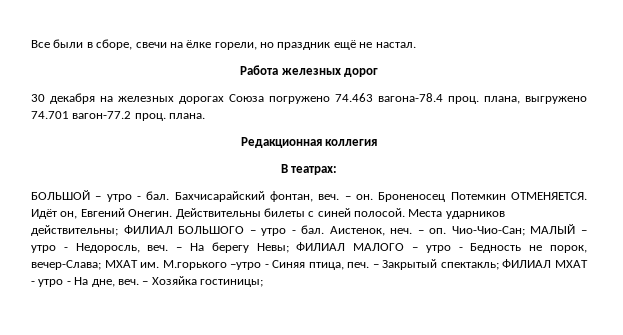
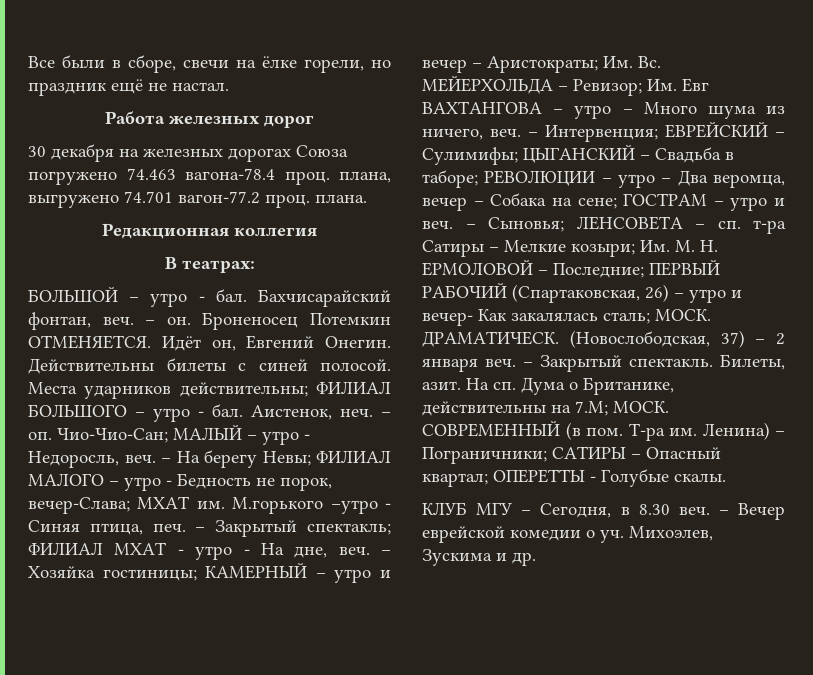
- – Хозяйка гостиницы;
+ – Хозяйка гостиницы; КАМЕРНЫЙ – утро и вечер – Аристократы; Им. Вс. МЕЙЕРХОЛЬДА – Ревизор; Им. Евг ВАХТАНГОВА – утро – Много шума из ничего, веч. – Интервенция; ЕВРЕЙСКИЙ – Сулимифы; ЦЫГАНСКИЙ – Свадьба в таборе; РЕВОЛЮЦИИ – утро – Два веромца, вечер – Собака на сене; ГОСТРАМ – утро и веч. – Сыновья; ЛЕНСОВЕТА – сп. т-ра Сатиры – Мелкие козыри; Им. М. Н. ЕРМОЛОВОЙ – Последние; ПЕРВЫЙ РАБОЧИЙ (Спартаковская, 26) – утро и вечер- Как закалялась сталь; МОСК. ДРАМАТИЧЕСК. (Новослободская, 37) – 2 января веч. – Закрытый спектакль. Билеты, азит. На сп. Дума о Британике, действительны на 7.М; МОСК. СОВРЕМЕННЫЙ (в пом. Т-ра им. Ленина) – Пограничники; САТИРЫ – Опасный квартал; ОПЕРЕТТЫ - Голубые скалы.
+ КЛУБ МГУ – Сегодня, в 8.30 веч. – Вечер еврейской комедии о уч. Михоэлев, Зускима и др.

